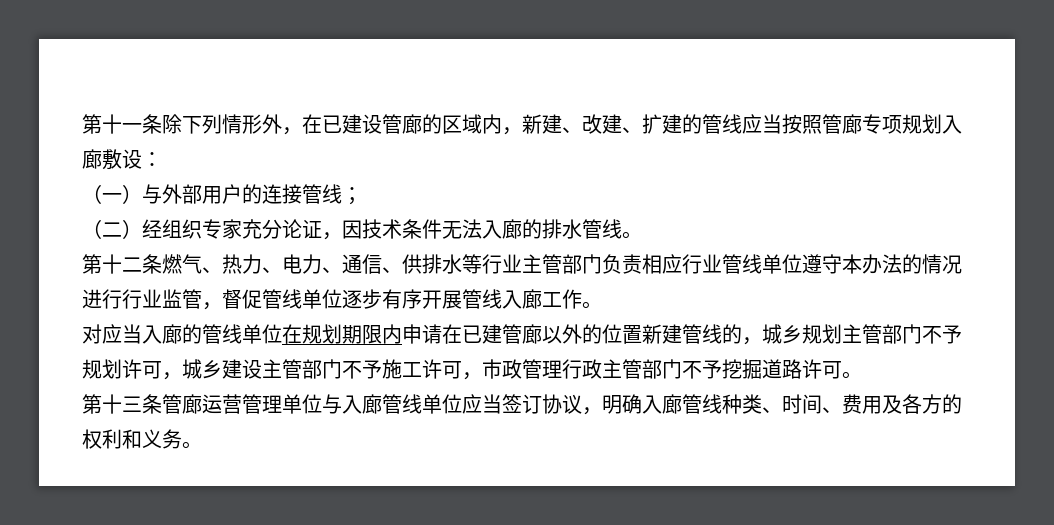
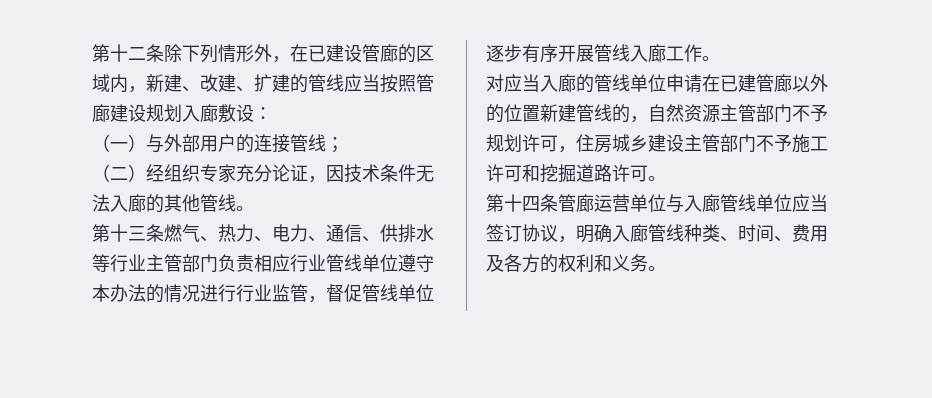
- 第十一条除下列情形外，在已建设管廊的区域内，新建、改建、扩建的管线应当按照管廊专项规划入廊敷设：
+ 第十二条除下列情形外，在已建设管廊的区域内，新建、改建、扩建的管线应当按照管廊建设规划入廊敷设：
- （二）经组织专家充分论证，因技术条件无法入廊的排水管线。
+ （二）经组织专家充分论证，因技术条件无法入廊的其他管线。
- 第十二条燃气、热力、电力、通信、供排水等行业主管部门负责相应行业管线单位遵守本办法的情况进行行业监管，督促管线单位逐步有序开展管线入廊工作。
+ 第十三条燃气、热力、电力、通信、供排水等行业主管部门负责相应行业管线单位遵守本办法的情况进行行业监管，督促管线单位逐步有序开展管线入廊工作。
- 对应当入廊的管线单位在规划期限内申请在已建管廊以外的位置新建管线的，城乡规划主管部门不予规划许可，城乡建设主管部门不予施工许可，市政管理行政主管部门不予挖掘道路许可。
+ 对应当入廊的管线单位申请在已建管廊以外的位置新建管线的，自然资源主管部门不予规划许可，住房城乡建设主管部门不予施工许可和挖掘道路许可。
- 第十三条管廊运营管理单位与入廊管线单位应当签订协议，明确入廊管线种类、时间、费用及各方的权利和义务。
+ 第十四条管廊运营单位与入廊管线单位应当签订协议，明确入廊管线种类、时间、费用及各方的权利和义务。

